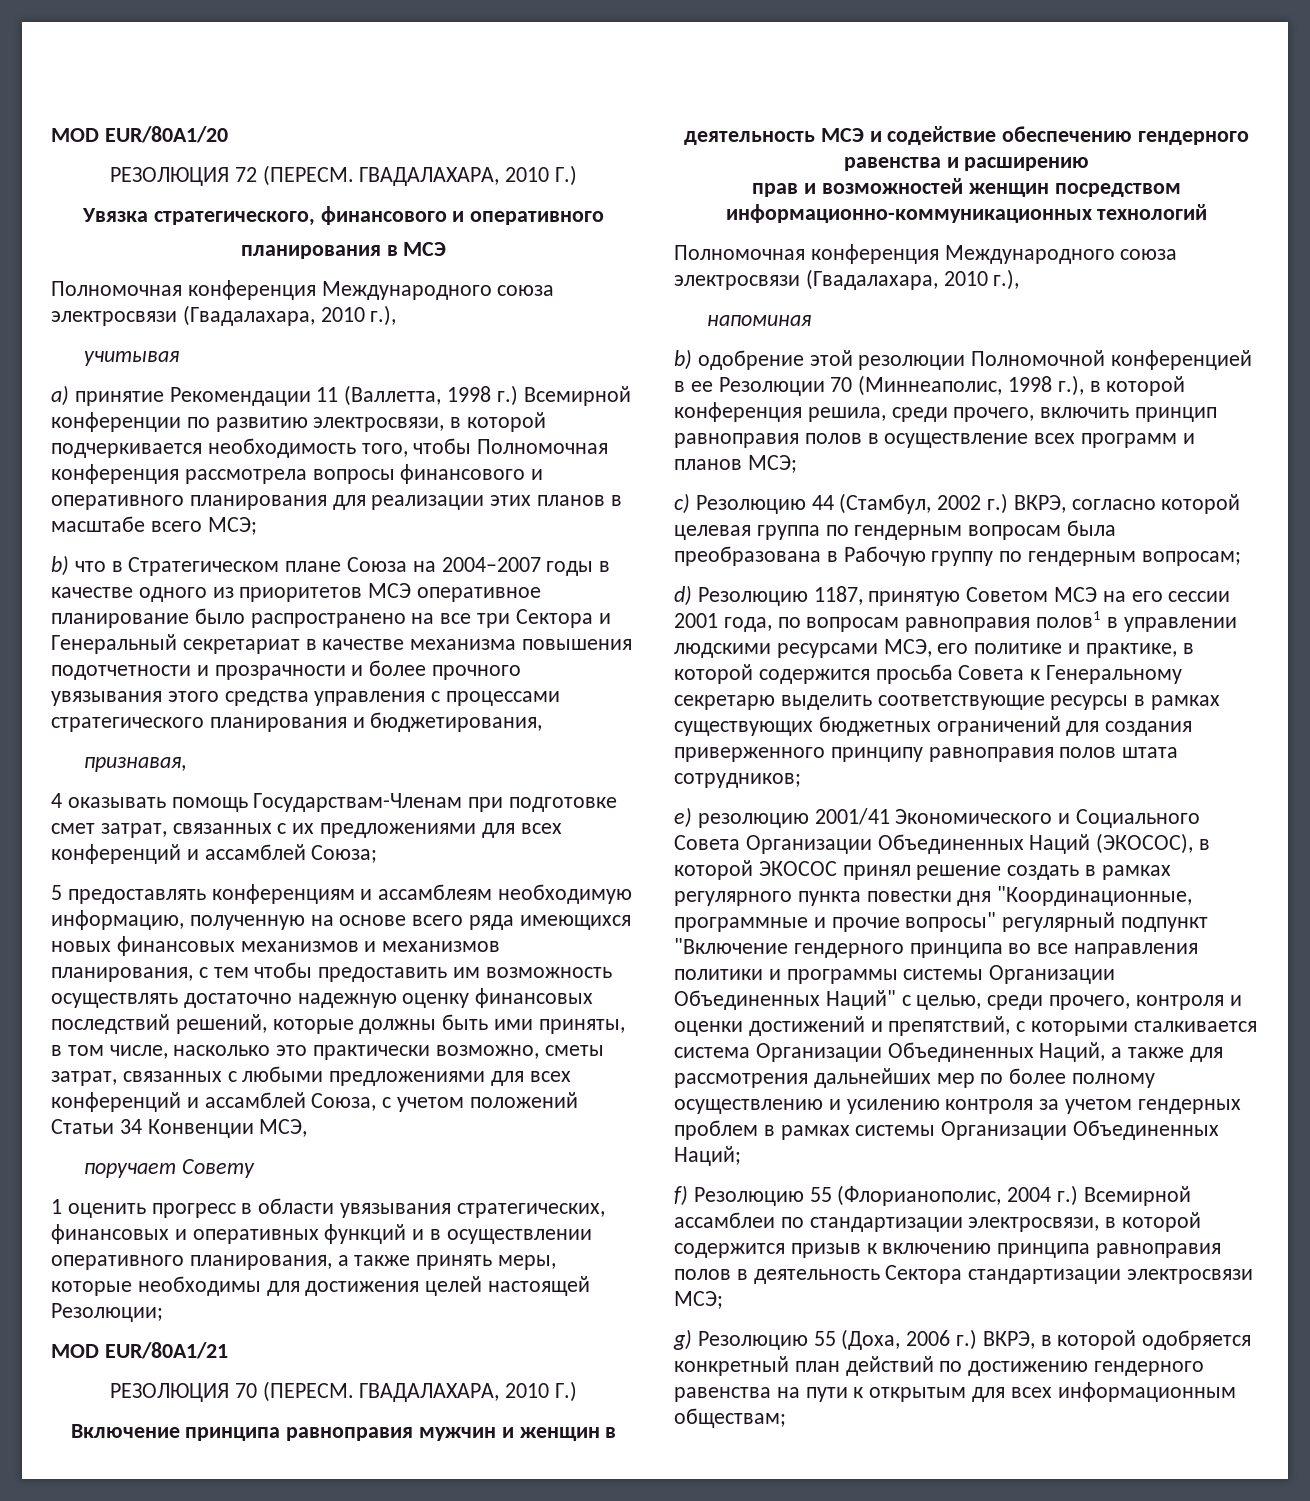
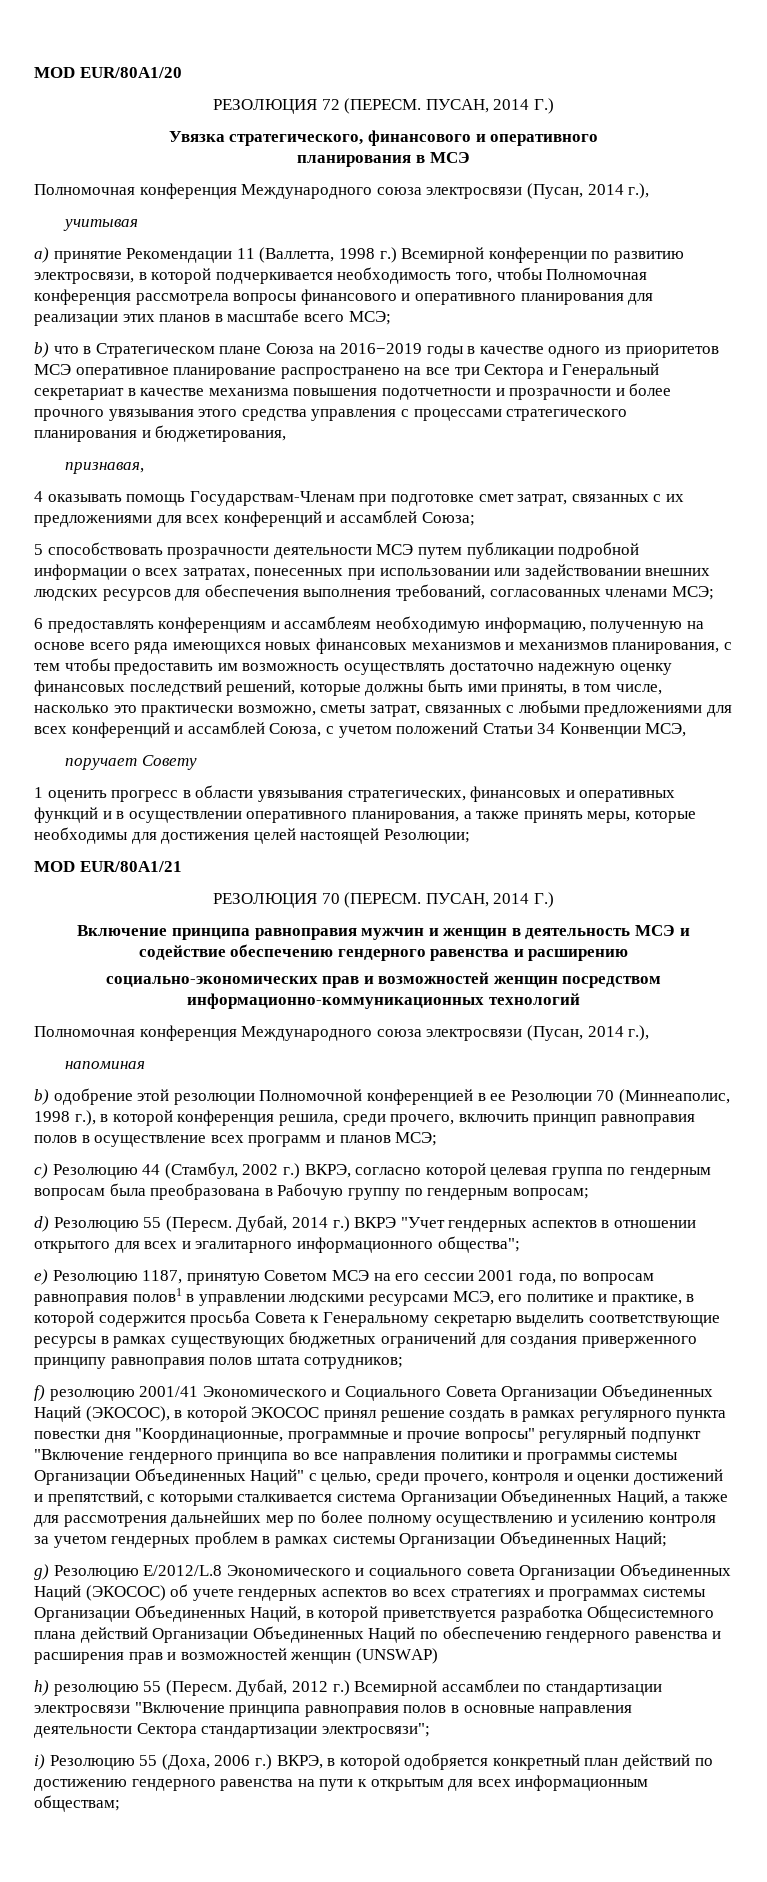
- РЕЗОЛЮЦИЯ 72 (ПЕРЕСМ. ГВАДАЛАХАРА, 2010 Г.)
+ РЕЗОЛЮЦИЯ 72 (ПЕРЕСМ. ПУСАН, 2014 Г.)
  планирования в МСЭ
- Полномочная конференция Международного союза электросвязи (Гвадалахара, 2010 г.),
+ Полномочная конференция Международного союза электросвязи (Пусан, 2014 г.),
- b) что в Стратегическом плане Союза на 2004–2007 годы в качестве одного из приоритетов МСЭ оперативное планирование было распространено на все три Сектора и Генеральный секретариат в качестве механизма повышения подотчетности и прозрачности и более прочного увязывания этого средства управления с процессами стратегического планирования и бюджетирования,
+ b) что в Стратегическом плане Союза на 2016−2019 годы в качестве одного из приоритетов МСЭ оперативное планирование распространено на все три Сектора и Генеральный секретариат в качестве механизма повышения подотчетности и прозрачности и более прочного увязывания этого средства управления с процессами стратегического планирования и бюджетирования,
- 5 предоставлять конференциям и ассамблеям необходимую информацию, полученную на основе всего ряда имеющихся новых финансовых механизмов и механизмов планирования, с тем чтобы предоставить им возможность осуществлять достаточно надежную оценку финансовых последствий решений, которые должны быть ими приняты, в том числе, насколько это практически возможно, сметы затрат, связанных с любыми предложениями для всех конференций и ассамблей Союза, с учетом положений Статьи 34 Конвенции МСЭ,
+ 5 способствовать прозрачности деятельности МСЭ путем публикации подробной информации о всех затратах, понесенных при использовании или задействовании внешних людских ресурсов для обеспечения выполнения требований, согласованных членами МСЭ;
+ 6 предоставлять конференциям и ассамблеям необходимую информацию, полученную на основе всего ряда имеющихся новых финансовых механизмов и механизмов планирования, с тем чтобы предоставить им возможность осуществлять достаточно надежную оценку финансовых последствий решений, которые должны быть ими приняты, в том числе, насколько это практически возможно, сметы затрат, связанных с любыми предложениями для всех конференций и ассамблей Союза, с учетом положений Статьи 34 Конвенции МСЭ,
- РЕЗОЛЮЦИЯ 70 (ПЕРЕСМ. ГВАДАЛАХАРА, 2010 Г.)
+ РЕЗОЛЮЦИЯ 70 (ПЕРЕСМ. ПУСАН, 2014 Г.)
- прав и возможностей женщин посредством информационно-коммуникационных технологий
- Полномочная конференция Международного союза электросвязи (Гвадалахара, 2010 г.),
+ социально-экономических прав и возможностей женщин посредством информационно-коммуникационных технологий
+ Полномочная конференция Международного союза электросвязи (Пусан, 2014 г.),
- d) Резолюцию 1187, принятую Советом МСЭ на его сессии 2001 года, по вопросам равноправия полов1 в управлении людскими ресурсами МСЭ, его политике и практике, в которой содержится просьба Совета к Генеральному секретарю выделить соответствующие ресурсы в рамках существующих бюджетных ограничений для создания приверженного принципу равноправия полов штата сотрудников;
+ d) Резолюцию 55 (Пересм. Дубай, 2014 г.) ВКРЭ "Учет гендерных аспектов в отношении открытого для всех и эгалитарного информационного общества";
+ e) Резолюцию 1187, принятую Советом МСЭ на его сессии 2001 года, по вопросам равноправия полов1 в управлении людскими ресурсами МСЭ, его политике и практике, в которой содержится просьба Совета к Генеральному секретарю выделить соответствующие ресурсы в рамках существующих бюджетных ограничений для создания приверженного принципу равноправия полов штата сотрудников;
- е) резолюцию 2001/41 Экономического и Социального Совета Организации Объединенных Наций (ЭКОСОС), в которой ЭКОСОС принял решение создать в рамках регулярного пункта повестки дня "Координационные, программные и прочие вопросы" регулярный подпункт "Включение гендерного принципа во все направления политики и программы системы Организации Объединенных Наций" с целью, среди прочего, контроля и оценки достижений и препятствий, с которыми сталкивается система Организации Объединенных Наций, а также для рассмотрения дальнейших мер по более полному осуществлению и усилению контроля за учетом гендерных проблем в рамках системы Организации Объединенных Наций;
+ f) резолюцию 2001/41 Экономического и Социального Совета Организации Объединенных Наций (ЭКОСОС), в которой ЭКОСОС принял решение создать в рамках регулярного пункта повестки дня "Координационные, программные и прочие вопросы" регулярный подпункт "Включение гендерного принципа во все направления политики и программы системы Организации Объединенных Наций" с целью, среди прочего, контроля и оценки достижений и препятствий, с которыми сталкивается система Организации Объединенных Наций, а также для рассмотрения дальнейших мер по более полному осуществлению и усилению контроля за учетом гендерных проблем в рамках системы Организации Объединенных Наций;
- f) Резолюцию 55 (Флорианополис, 2004 г.) Всемирной ассамблеи по стандартизации электросвязи, в которой содержится призыв к включению принципа равноправия полов в деятельность Сектора стандартизации электросвязи МСЭ;
- g) Резолюцию 55 (Доха, 2006 г.) ВКРЭ, в которой одобряется конкретный план действий по достижению гендерного равенства на пути к открытым для всех информационным обществам;
+ g) Резолюцию E/2012/L.8 Экономического и социального совета Организации Объединенных Наций (ЭКОСОС) об учете гендерных аспектов во всех стратегиях и программах системы Организации Объединенных Наций, в которой приветствуется разработка Общесистемного плана действий Организации Объединенных Наций по обеспечению гендерного равенства и расширения прав и возможностей женщин (UNSWAP)
+ h) резолюцию 55 (Пересм. Дубай, 2012 г.) Всемирной ассамблеи по стандартизации электросвязи "Включение принципа равноправия полов в основные направления деятельности Сектора стандартизации электросвязи";
+ i) Резолюцию 55 (Доха, 2006 г.) ВКРЭ, в которой одобряется конкретный план действий по достижению гендерного равенства на пути к открытым для всех информационным обществам;

